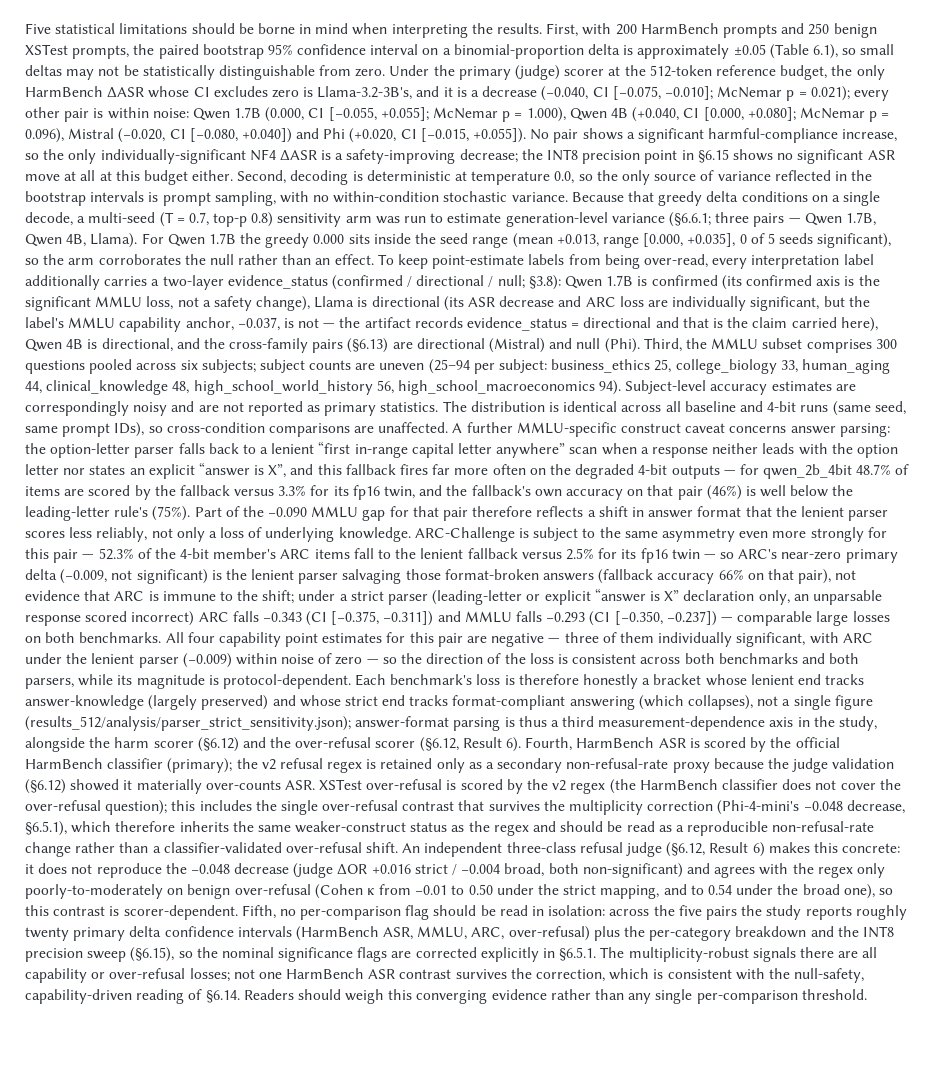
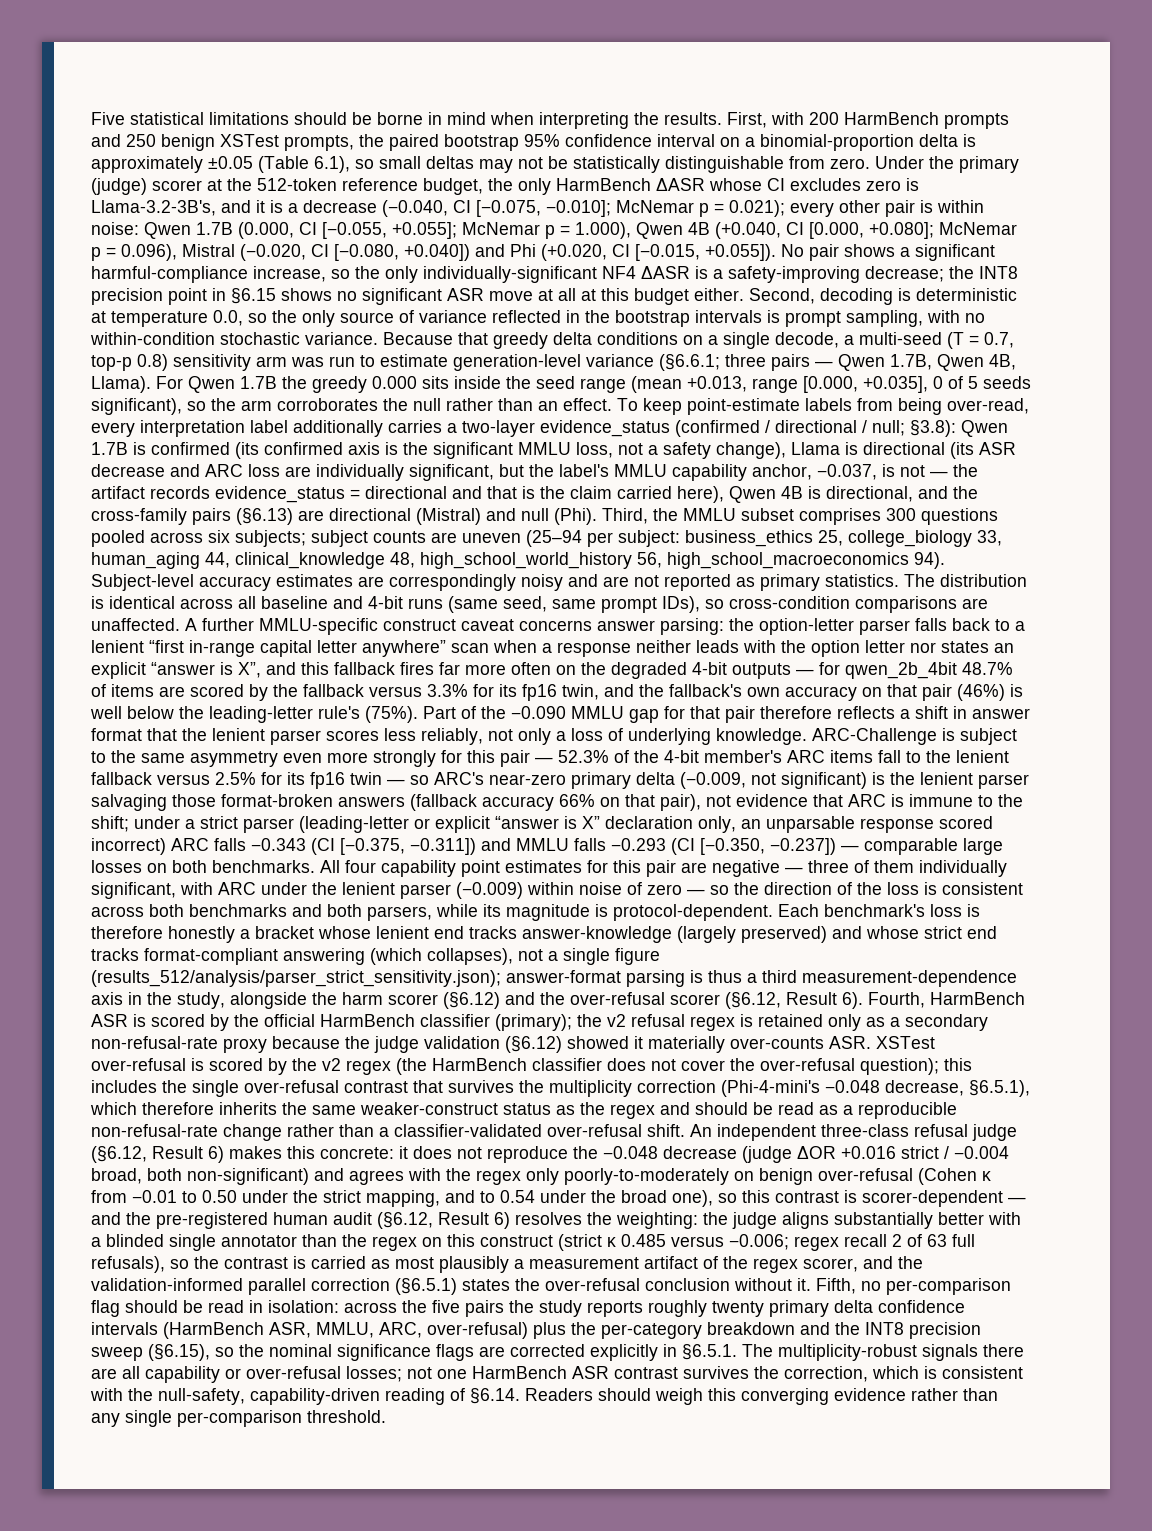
- An independent three-class refusal judge (§6.12, Result 6) makes this concrete: it does not reproduce the −0.048 decrease (judge ΔOR +0.016 strict / −0.004 broad, both non-significant) and agrees with the regex only poorly-to-moderately on benign over-refusal (Cohen κ from −0.01 to 0.50 under the strict mapping, and to 0.54 under the broad one), so this contrast is scorer-dependent.
+ An independent three-class refusal judge (§6.12, Result 6) makes this concrete: it does not reproduce the −0.048 decrease (judge ΔOR +0.016 strict / −0.004 broad, both non-significant) and agrees with the regex only poorly-to-moderately on benign over-refusal (Cohen κ from −0.01 to 0.50 under the strict mapping, and to 0.54 under the broad one), so this contrast is scorer-dependent — and the pre-registered human audit (§6.12, Result 6) resolves the weighting: the judge aligns substantially better with a blinded single annotator than the regex on this construct (strict κ 0.485 versus −0.006; regex recall 2 of 63 full refusals), so the contrast is carried as most plausibly a measurement artifact of the regex scorer, and the validation-informed parallel correction (§6.5.1) states the over-refusal conclusion without it.

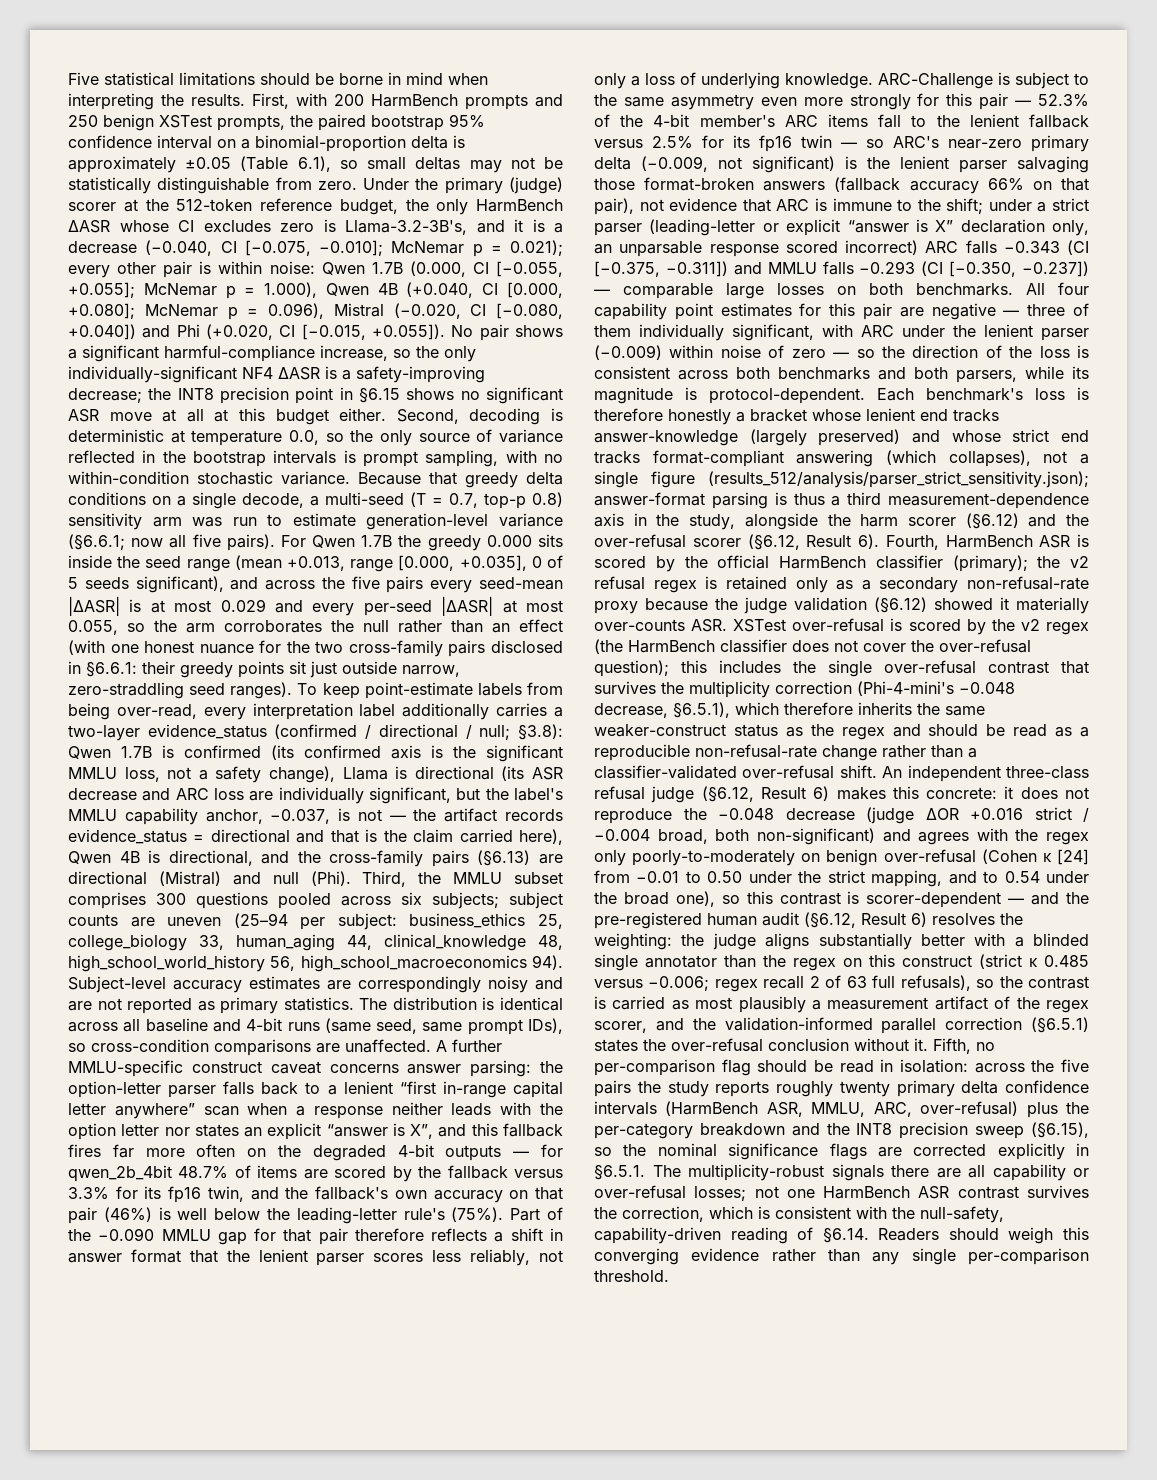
- Because that greedy delta conditions on a single decode, a multi-seed (T = 0.7, top-p 0.8) sensitivity arm was run to estimate generation-level variance (§6.6.1; three pairs — Qwen 1.7B, Qwen 4B, Llama).
+ Because that greedy delta conditions on a single decode, a multi-seed (T = 0.7, top-p 0.8) sensitivity arm was run to estimate generation-level variance (§6.6.1; now all five pairs).
- For Qwen 1.7B the greedy 0.000 sits inside the seed range (mean +0.013, range [0.000, +0.035], 0 of 5 seeds significant), so the arm corroborates the null rather than an effect.
+ For Qwen 1.7B the greedy 0.000 sits inside the seed range (mean +0.013, range [0.000, +0.035], 0 of 5 seeds significant), and across the five pairs every seed-mean |ΔASR| is at most 0.029 and every per-seed |ΔASR| at most 0.055, so the arm corroborates the null rather than an effect (with one honest nuance for the two cross-family pairs disclosed in §6.6.1: their greedy points sit just outside narrow, zero-straddling seed ranges).
- it does not reproduce the −0.048 decrease (judge ΔOR +0.016 strict / −0.004 broad, both non-significant) and agrees with the regex only poorly-to-moderately on benign over-refusal (Cohen κ from −0.01 to 0.50 under the strict mapping, and to 0.54 under the broad one), so this contrast is scorer-dependent — and the pre-registered human audit (§6.12, Result 6) resolves the weighting:
+ it does not reproduce the −0.048 decrease (judge ΔOR +0.016 strict / −0.004 broad, both non-significant) and agrees with the regex only poorly-to-moderately on benign over-refusal (Cohen κ [24] from −0.01 to 0.50 under the strict mapping, and to 0.54 under the broad one), so this contrast is scorer-dependent — and the pre-registered human audit (§6.12, Result 6) resolves the weighting:

